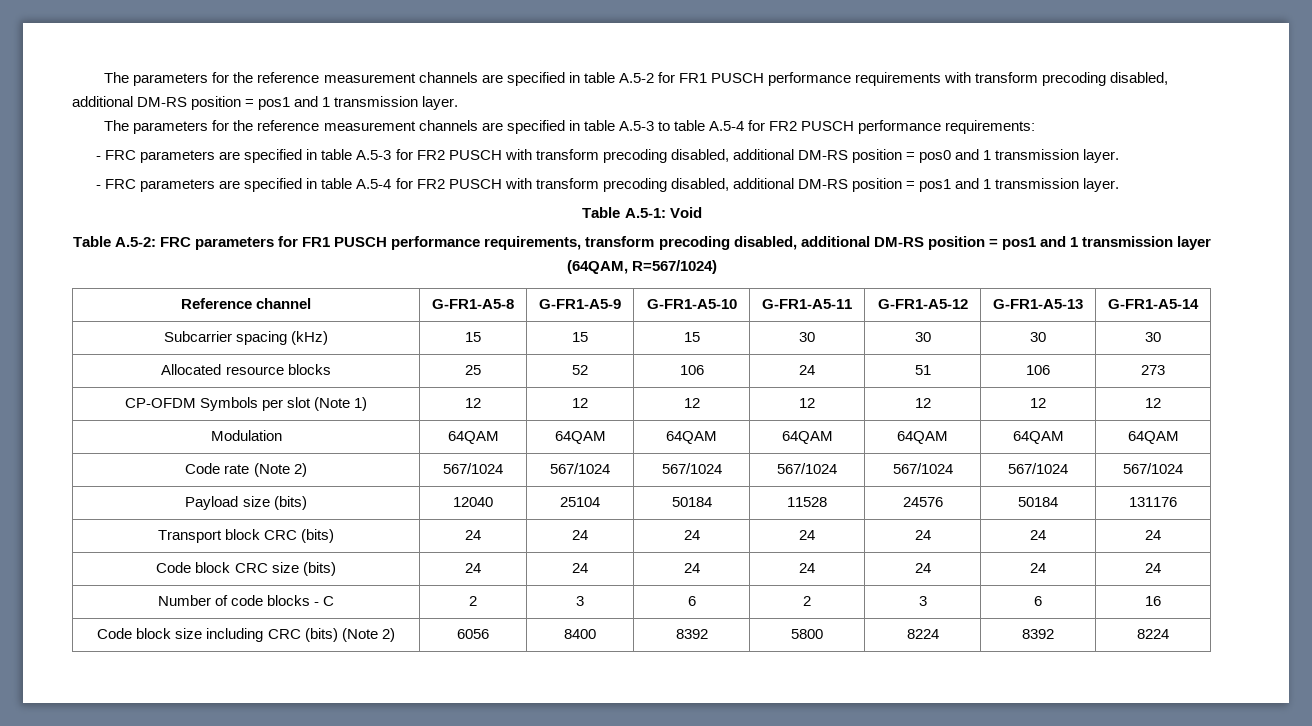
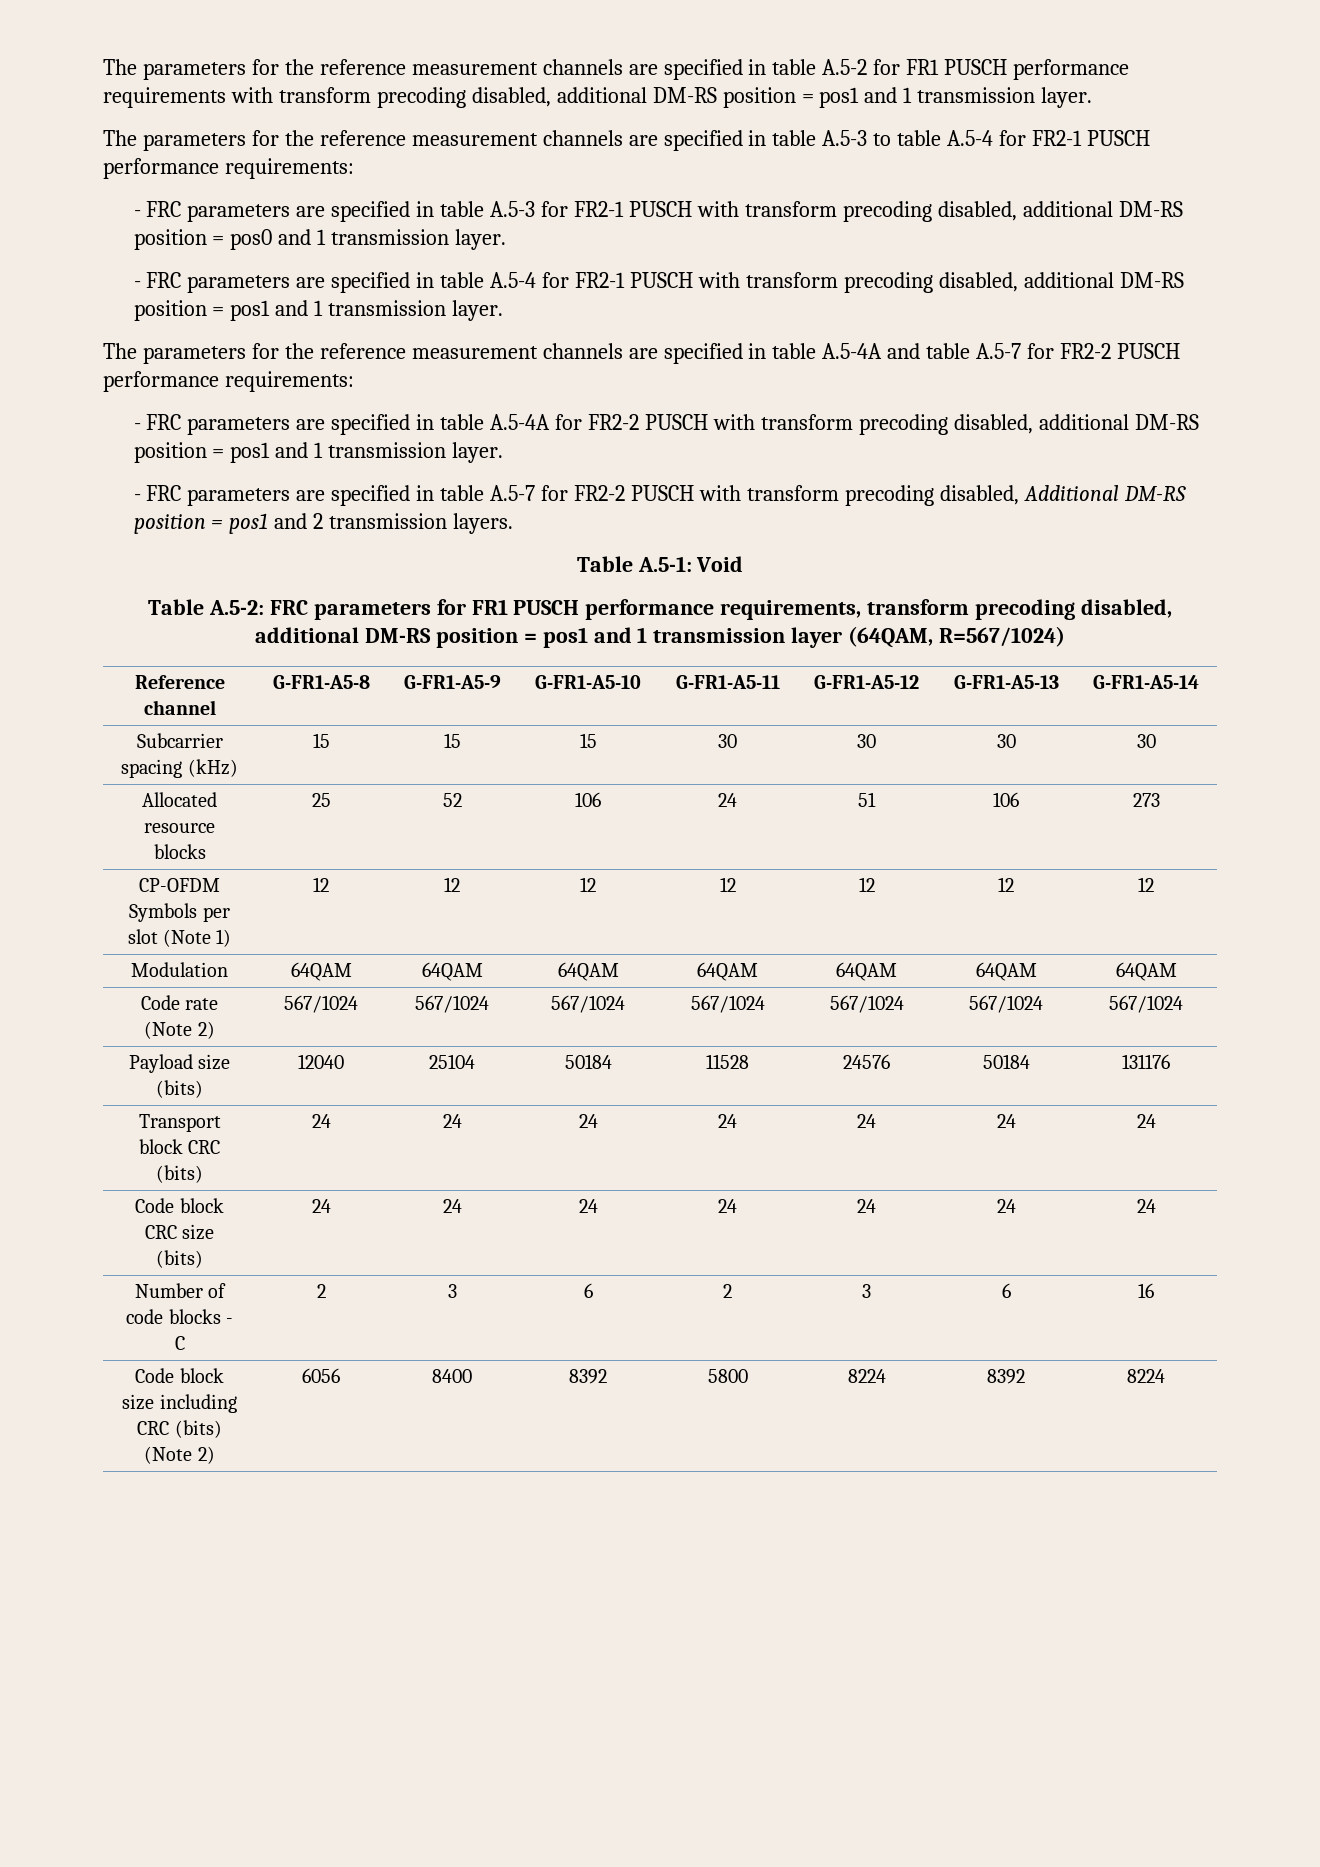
- The parameters for the reference measurement channels are specified in table A.5-3 to table A.5-4 for FR2 PUSCH performance requirements:
+ The parameters for the reference measurement channels are specified in table A.5-3 to table A.5-4 for FR2-1 PUSCH performance requirements:
- - FRC parameters are specified in table A.5-3 for FR2 PUSCH with transform precoding disabled, additional DM-RS position = pos0 and 1 transmission layer.
+ - FRC parameters are specified in table A.5-3 for FR2-1 PUSCH with transform precoding disabled, additional DM-RS position = pos0 and 1 transmission layer.
- - FRC parameters are specified in table A.5-4 for FR2 PUSCH with transform precoding disabled, additional DM-RS position = pos1 and 1 transmission layer.
+ - FRC parameters are specified in table A.5-4 for FR2-1 PUSCH with transform precoding disabled, additional DM-RS position = pos1 and 1 transmission layer.
+ The parameters for the reference measurement channels are specified in table A.5-4A and table A.5-7 for FR2-2 PUSCH performance requirements:
+ - FRC parameters are specified in table A.5-4A for FR2-2 PUSCH with transform precoding disabled, additional DM-RS position = pos1 and 1 transmission layer.
+ - FRC parameters are specified in table A.5-7 for FR2-2 PUSCH with transform precoding disabled, Additional DM-RS position = pos1 and 2 transmission layers.

